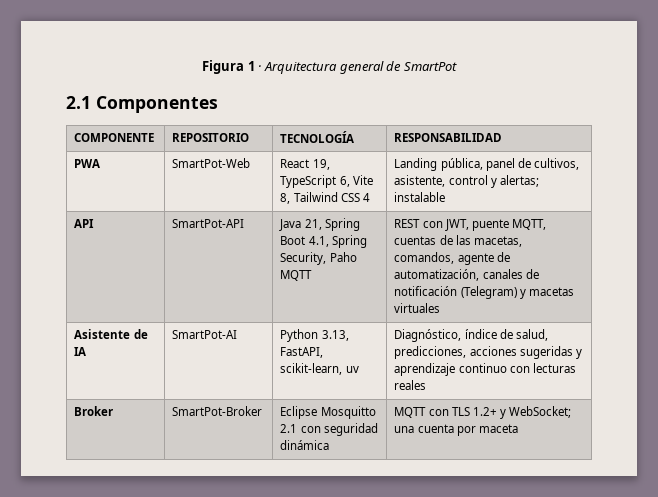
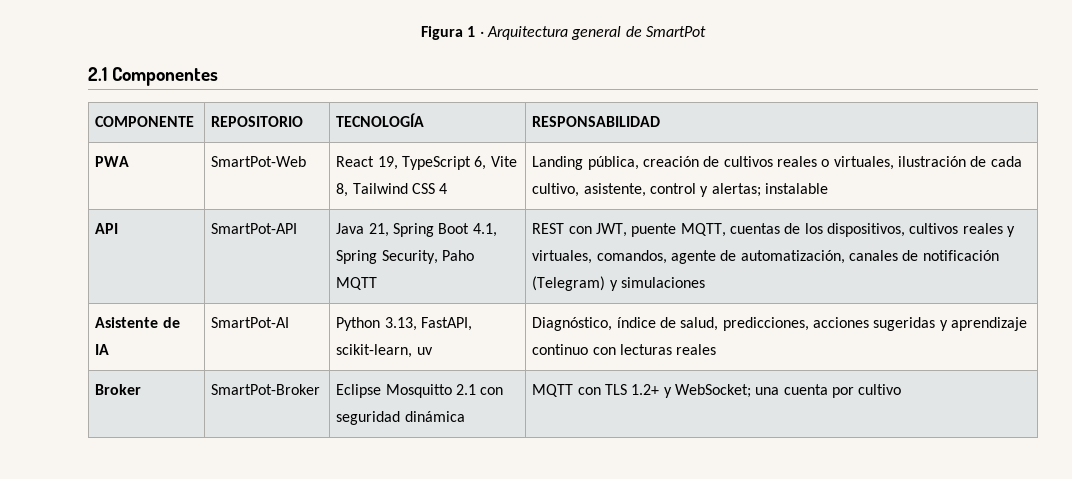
- PWA | SmartPot-Web | React 19, TypeScript 6, Vite 8, Tailwind CSS 4 | Landing pública, panel de cultivos, asistente, control y alertas; instalable
+ PWA | SmartPot-Web | React 19, TypeScript 6, Vite 8, Tailwind CSS 4 | Landing pública, creación de cultivos reales o virtuales, ilustración de cada cultivo, asistente, control y alertas; instalable
- API | SmartPot-API | Java 21, Spring Boot 4.1, Spring Security, Paho MQTT | REST con JWT, puente MQTT, cuentas de las macetas, comandos, agente de automatización, canales de notificación (Telegram) y macetas virtuales
+ API | SmartPot-API | Java 21, Spring Boot 4.1, Spring Security, Paho MQTT | REST con JWT, puente MQTT, cuentas de los dispositivos, cultivos reales y virtuales, comandos, agente de automatización, canales de notificación (Telegram) y simulaciones
- Broker | SmartPot-Broker | Eclipse Mosquitto 2.1 con seguridad dinámica | MQTT con TLS 1.2+ y WebSocket; una cuenta por maceta
+ Broker | SmartPot-Broker | Eclipse Mosquitto 2.1 con seguridad dinámica | MQTT con TLS 1.2+ y WebSocket; una cuenta por cultivo

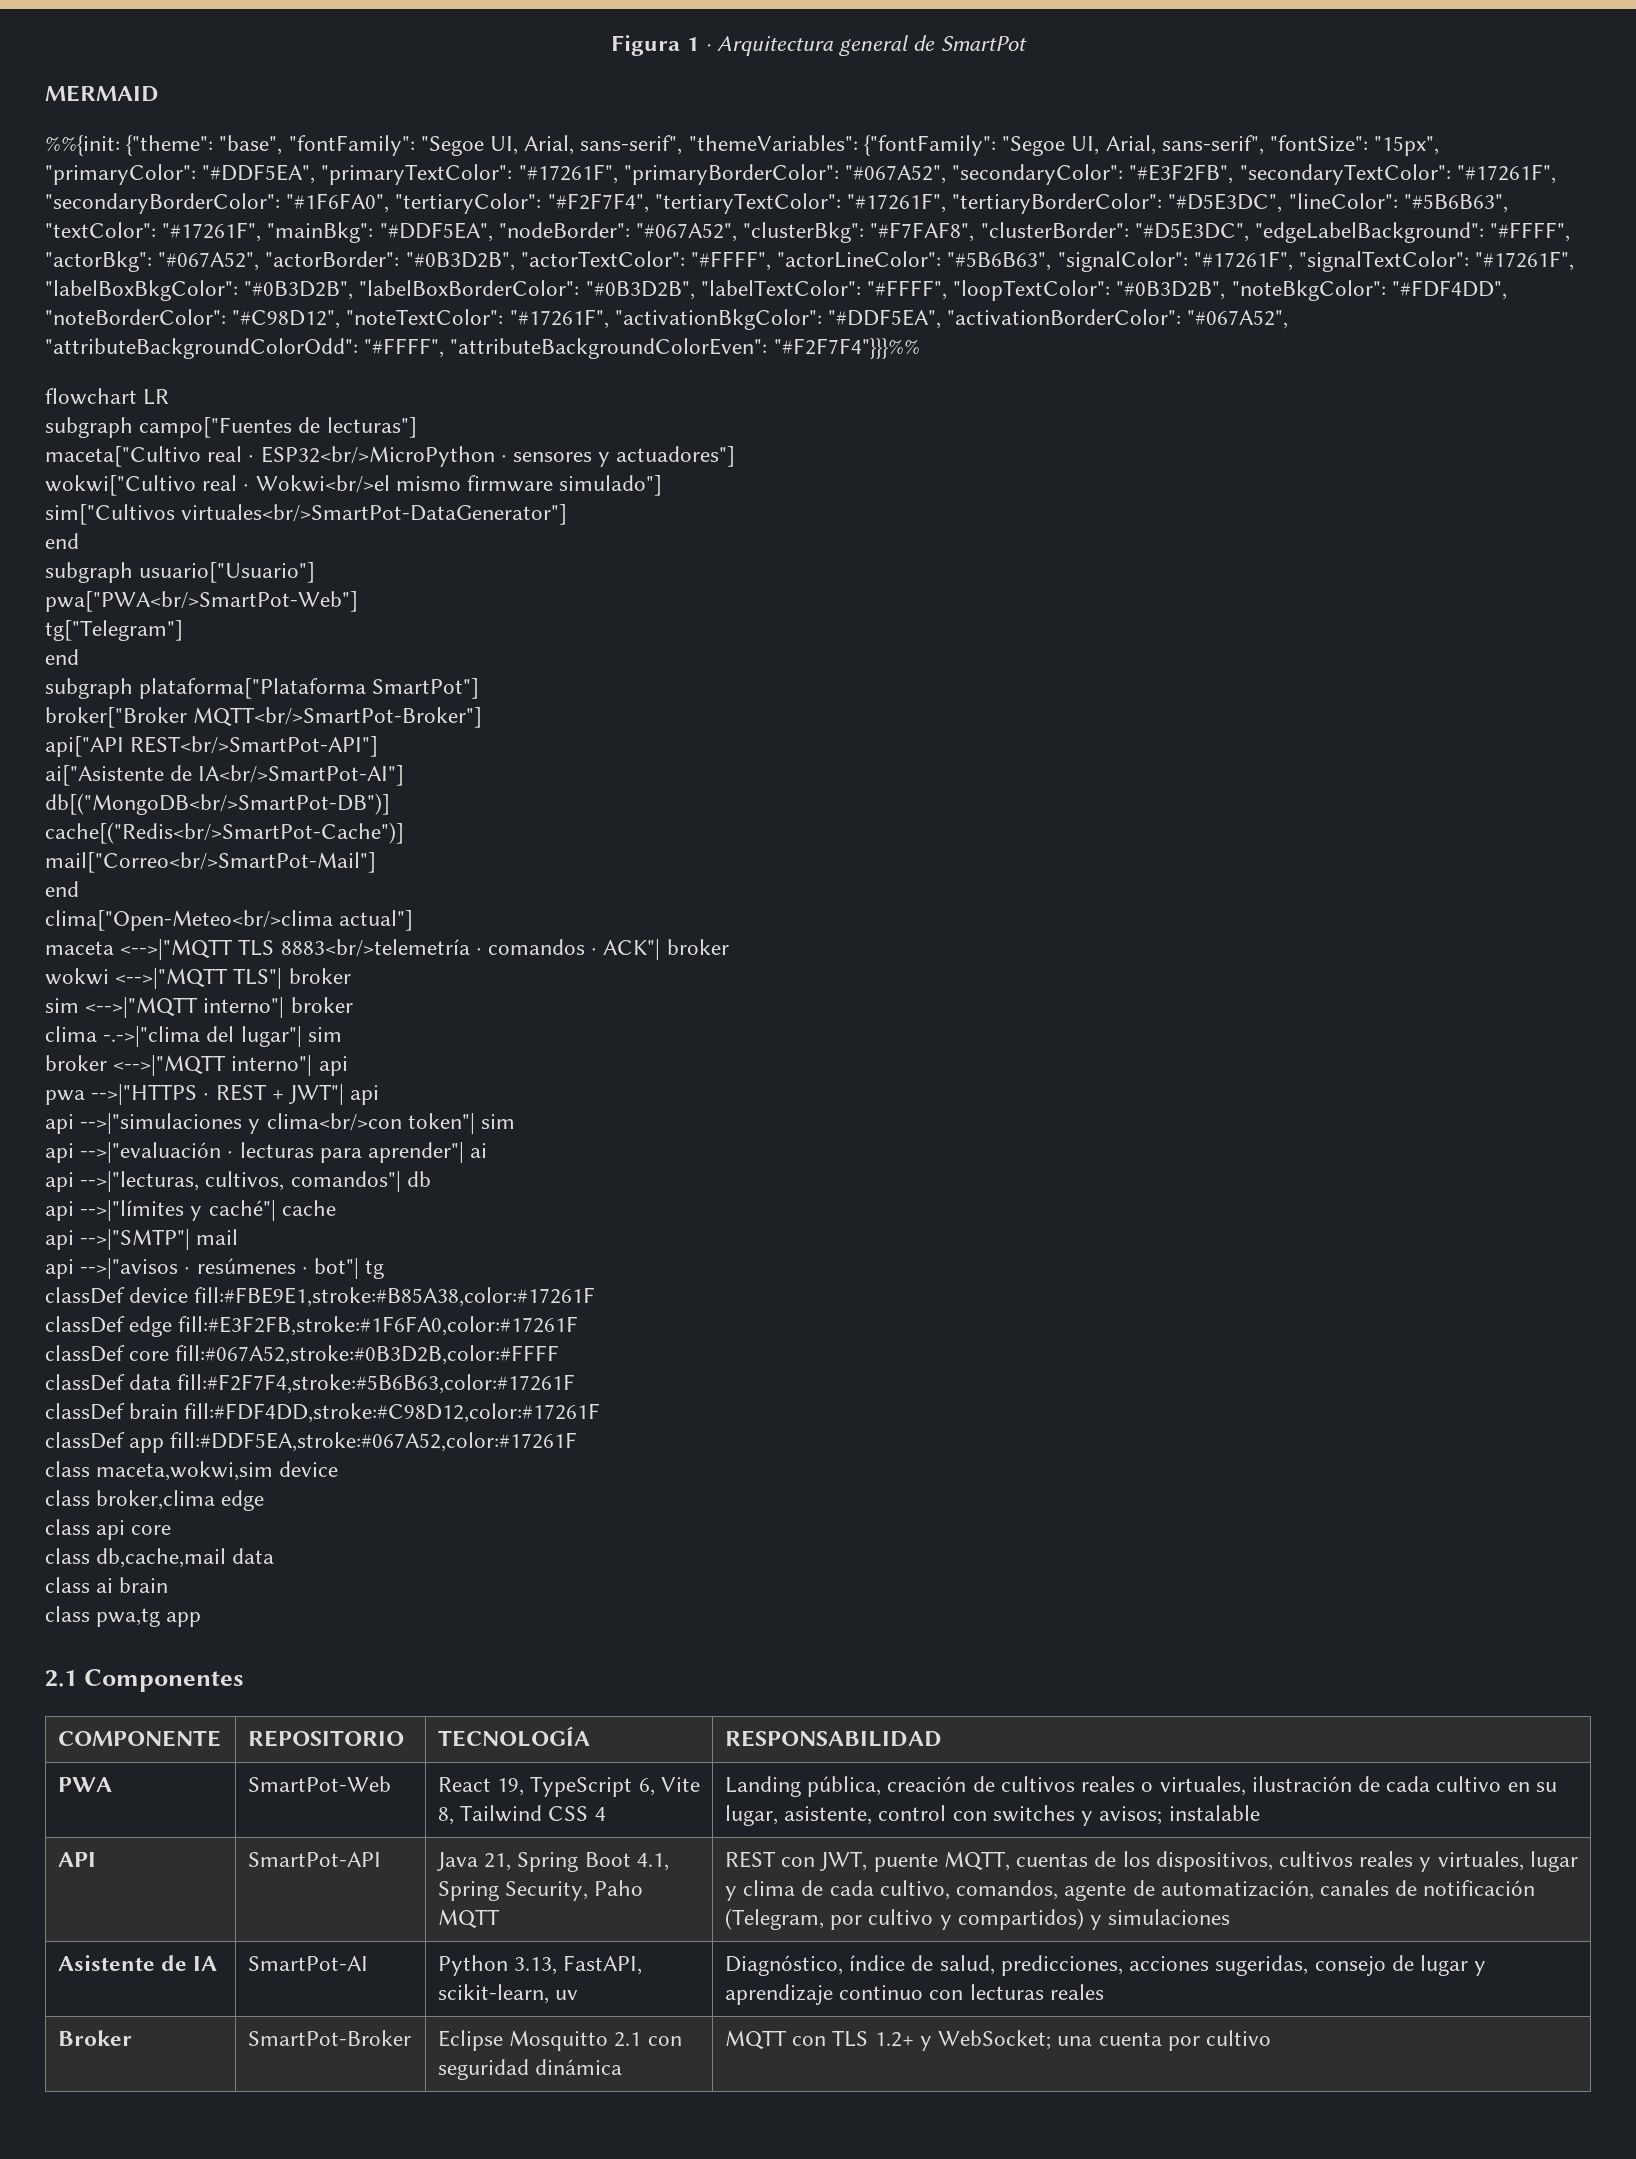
+ MERMAID
+ %%{init: {"theme": "base", "fontFamily": "Segoe UI, Arial, sans-serif", "themeVariables": {"fontFamily": "Segoe UI, Arial, sans-serif", "fontSize": "15px", "primaryColor": "#DDF5EA", "primaryTextColor": "#17261F", "primaryBorderColor": "#067A52", "secondaryColor": "#E3F2FB", "secondaryTextColor": "#17261F", "secondaryBorderColor": "#1F6FA0", "tertiaryColor": "#F2F7F4", "tertiaryTextColor": "#17261F", "tertiaryBorderColor": "#D5E3DC", "lineColor": "#5B6B63", "textColor": "#17261F", "mainBkg": "#DDF5EA", "nodeBorder": "#067A52", "clusterBkg": "#F7FAF8", "clusterBorder": "#D5E3DC", "edgeLabelBackground": "#FFFF", "actorBkg": "#067A52", "actorBorder": "#0B3D2B", "actorTextColor": "#FFFF", "actorLineColor": "#5B6B63", "signalColor": "#17261F", "signalTextColor": "#17261F", "labelBoxBkgColor": "#0B3D2B", "labelBoxBorderColor": "#0B3D2B", "labelTextColor": "#FFFF", "loopTextColor": "#0B3D2B", "noteBkgColor": "#FDF4DD", "noteBorderColor": "#C98D12", "noteTextColor": "#17261F", "activationBkgColor": "#DDF5EA", "activationBorderColor": "#067A52", "attributeBackgroundColorOdd": "#FFFF", "attributeBackgroundColorEven": "#F2F7F4"}}}%%
+ flowchart LR
+ subgraph campo["Fuentes de lecturas"]
+ maceta["Cultivo real · ESP32<br/>MicroPython · sensores y actuadores"]
+ wokwi["Cultivo real · Wokwi<br/>el mismo firmware simulado"]
+ sim["Cultivos virtuales<br/>SmartPot-DataGenerator"]
+ end
+ subgraph usuario["Usuario"]
+ pwa["PWA<br/>SmartPot-Web"]
+ tg["Telegram"]
+ end
+ subgraph plataforma["Plataforma SmartPot"]
+ broker["Broker MQTT<br/>SmartPot-Broker"]
+ api["API REST<br/>SmartPot-API"]
+ ai["Asistente de IA<br/>SmartPot-AI"]
+ db[("MongoDB<br/>SmartPot-DB")]
+ cache[("Redis<br/>SmartPot-Cache")]
+ mail["Correo<br/>SmartPot-Mail"]
+ end
+ clima["Open-Meteo<br/>clima actual"]
+ maceta <-->|"MQTT TLS 8883<br/>telemetría · comandos · ACK"| broker
+ wokwi <-->|"MQTT TLS"| broker
+ sim <-->|"MQTT interno"| broker
+ clima -.->|"clima del lugar"| sim
+ broker <-->|"MQTT interno"| api
+ pwa -->|"HTTPS · REST + JWT"| api
+ api -->|"simulaciones y clima<br/>con token"| sim
+ api -->|"evaluación · lecturas para aprender"| ai
+ api -->|"lecturas, cultivos, comandos"| db
+ api -->|"límites y caché"| cache
+ api -->|"SMTP"| mail
+ api -->|"avisos · resúmenes · bot"| tg
+ classDef device fill:#FBE9E1,stroke:#B85A38,color:#17261F
+ classDef edge fill:#E3F2FB,stroke:#1F6FA0,color:#17261F
+ classDef core fill:#067A52,stroke:#0B3D2B,color:#FFFF
+ classDef data fill:#F2F7F4,stroke:#5B6B63,color:#17261F
+ classDef brain fill:#FDF4DD,stroke:#C98D12,color:#17261F
+ classDef app fill:#DDF5EA,stroke:#067A52,color:#17261F
+ class maceta,wokwi,sim device
+ class broker,clima edge
+ class api core
+ class db,cache,mail data
+ class ai brain
+ class pwa,tg app
- PWA | SmartPot-Web | React 19, TypeScript 6, Vite 8, Tailwind CSS 4 | Landing pública, creación de cultivos reales o virtuales, ilustración de cada cultivo, asistente, control y alertas; instalable
+ PWA | SmartPot-Web | React 19, TypeScript 6, Vite 8, Tailwind CSS 4 | Landing pública, creación de cultivos reales o virtuales, ilustración de cada cultivo en su lugar, asistente, control con switches y avisos; instalable
- REST con JWT, puente MQTT, cuentas de los dispositivos, cultivos reales y virtuales, comandos, agente de automatización, canales de notificación (Telegram) y simulaciones
+ REST con JWT, puente MQTT, cuentas de los dispositivos, cultivos reales y virtuales, lugar y clima de cada cultivo, comandos, agente de automatización, canales de notificación (Telegram, por cultivo y compartidos) y simulaciones
- Asistente de IA | SmartPot-AI | Python 3.13, FastAPI, scikit-learn, uv | Diagnóstico, índice de salud, predicciones, acciones sugeridas y aprendizaje continuo con lecturas reales
+ Asistente de IA | SmartPot-AI | Python 3.13, FastAPI, scikit-learn, uv | Diagnóstico, índice de salud, predicciones, acciones sugeridas, consejo de lugar y aprendizaje continuo con lecturas reales

